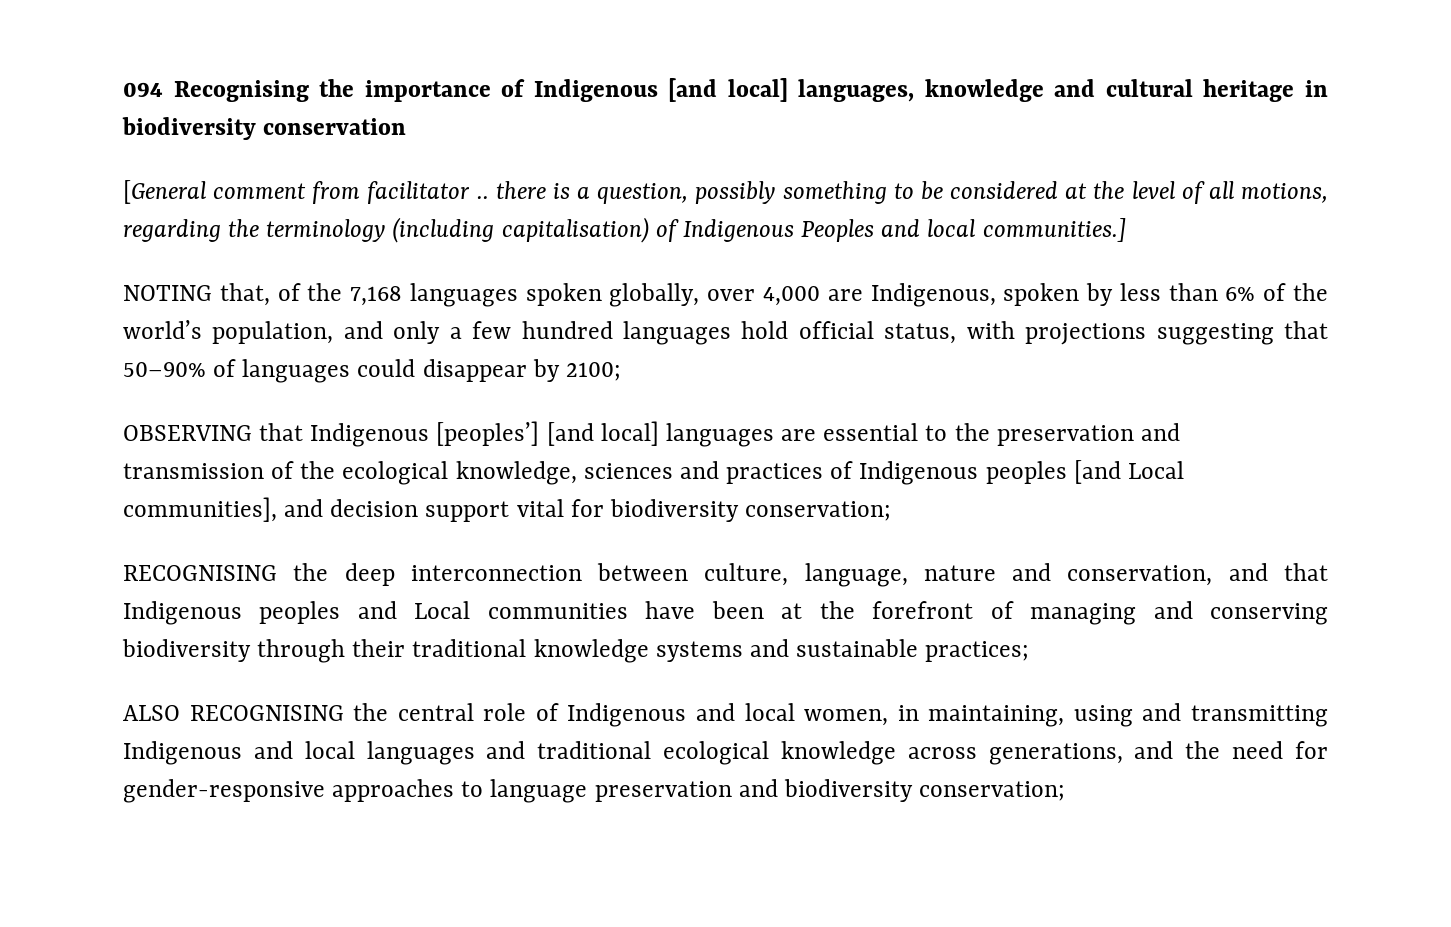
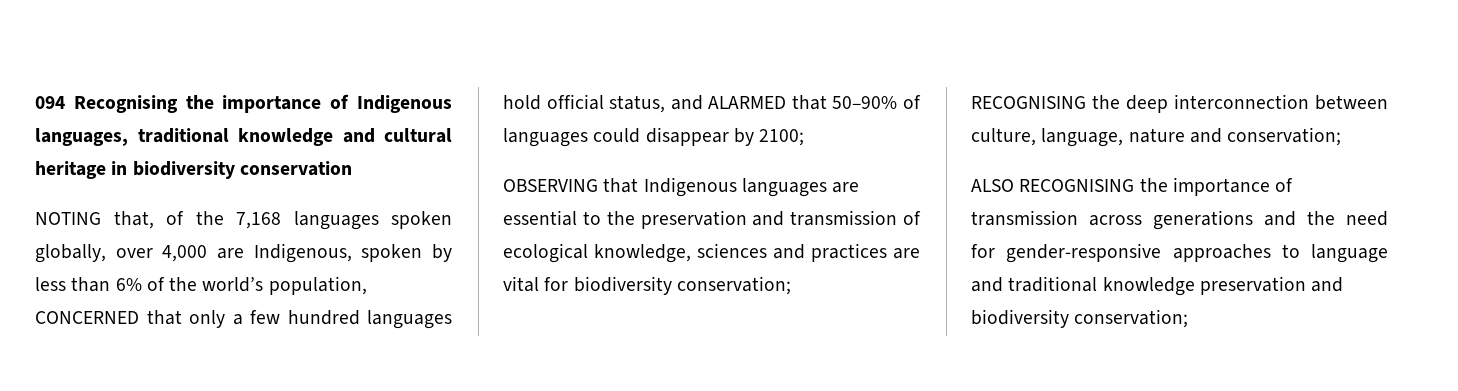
- 094 Recognising the importance of Indigenous [and local] languages, knowledge and cultural heritage in biodiversity conservation
+ 094 Recognising the importance of Indigenous languages, traditional knowledge and cultural heritage in biodiversity conservation
- [General comment from facilitator .. there is a question, possibly something to be considered at the level of all motions, regarding the terminology (including capitalisation) of Indigenous Peoples and local communities.]
- NOTING that, of the 7,168 languages spoken globally, over 4,000 are Indigenous, spoken by less than 6% of the world’s population, and only a few hundred languages hold official status, with projections suggesting that 50–90% of languages could disappear by 2100;
+ NOTING that, of the 7,168 languages spoken globally, over 4,000 are Indigenous, spoken by less than 6% of the world’s population, CONCERNED that only a few hundred languages hold official status, and ALARMED that 50–90% of languages could disappear by 2100;
- OBSERVING that Indigenous [peoples’] [and local] languages are essential to the preservation and transmission of the ecological knowledge, sciences and practices of Indigenous peoples [and Local communities], and decision support vital for biodiversity conservation;
+ OBSERVING that Indigenous languages are essential to the preservation and transmission of ecological knowledge, sciences and practices are vital for biodiversity conservation;
- RECOGNISING the deep interconnection between culture, language, nature and conservation, and that Indigenous peoples and Local communities have been at the forefront of managing and conserving biodiversity through their traditional knowledge systems and sustainable practices;
- ALSO RECOGNISING the central role of Indigenous and local women, in maintaining, using and transmitting Indigenous and local languages and traditional ecological knowledge across generations, and the need for gender-responsive approaches to language preservation and biodiversity conservation;
+ RECOGNISING the deep interconnection between culture, language, nature and conservation;
+ ALSO RECOGNISING the importance of transmission across generations and the need for gender-responsive approaches to language and traditional knowledge preservation and biodiversity conservation;

